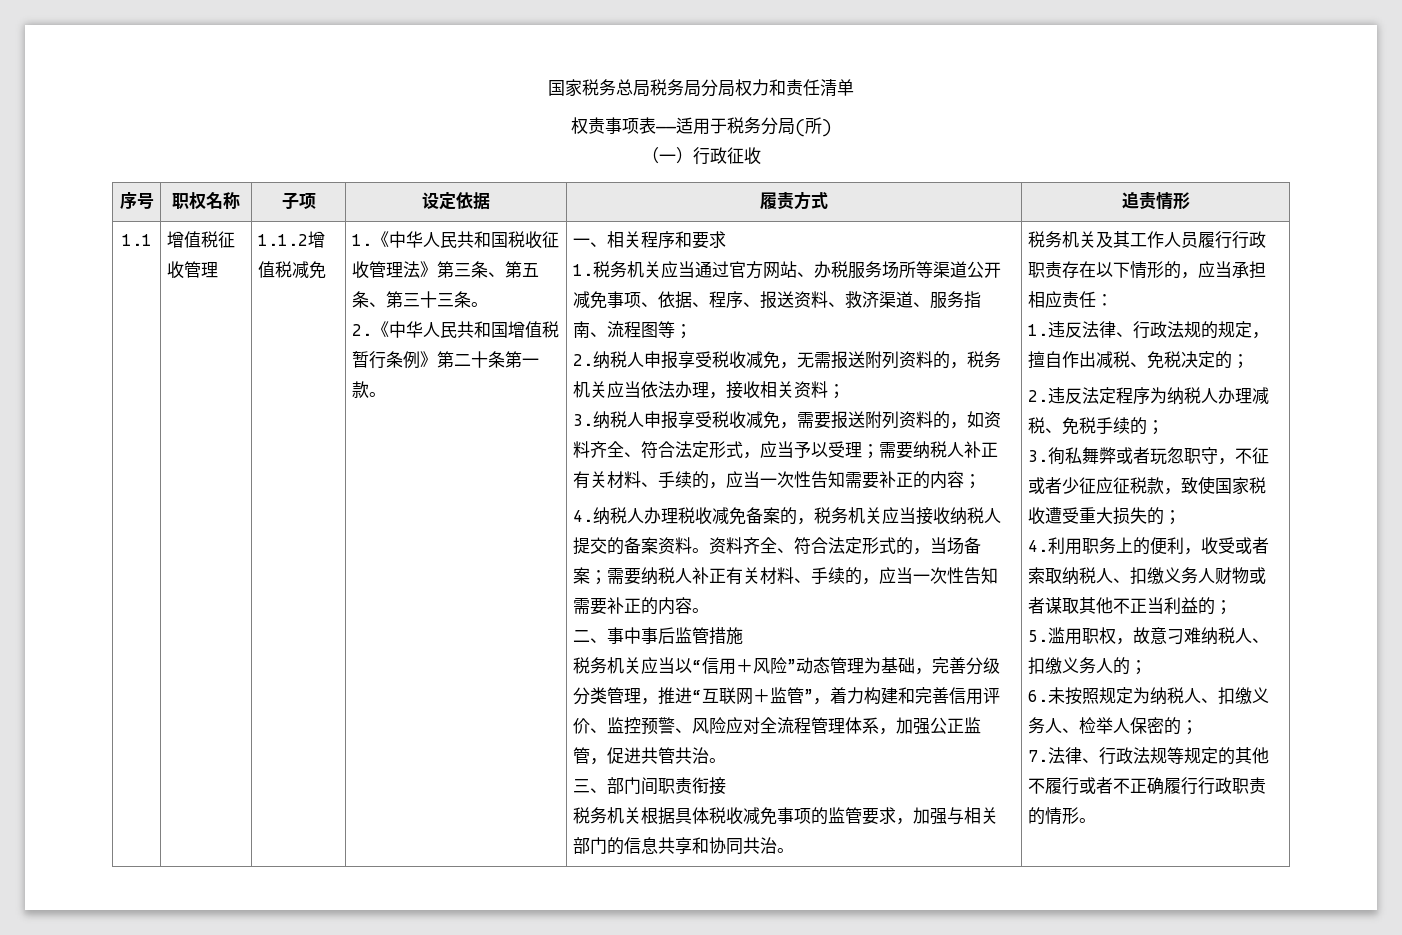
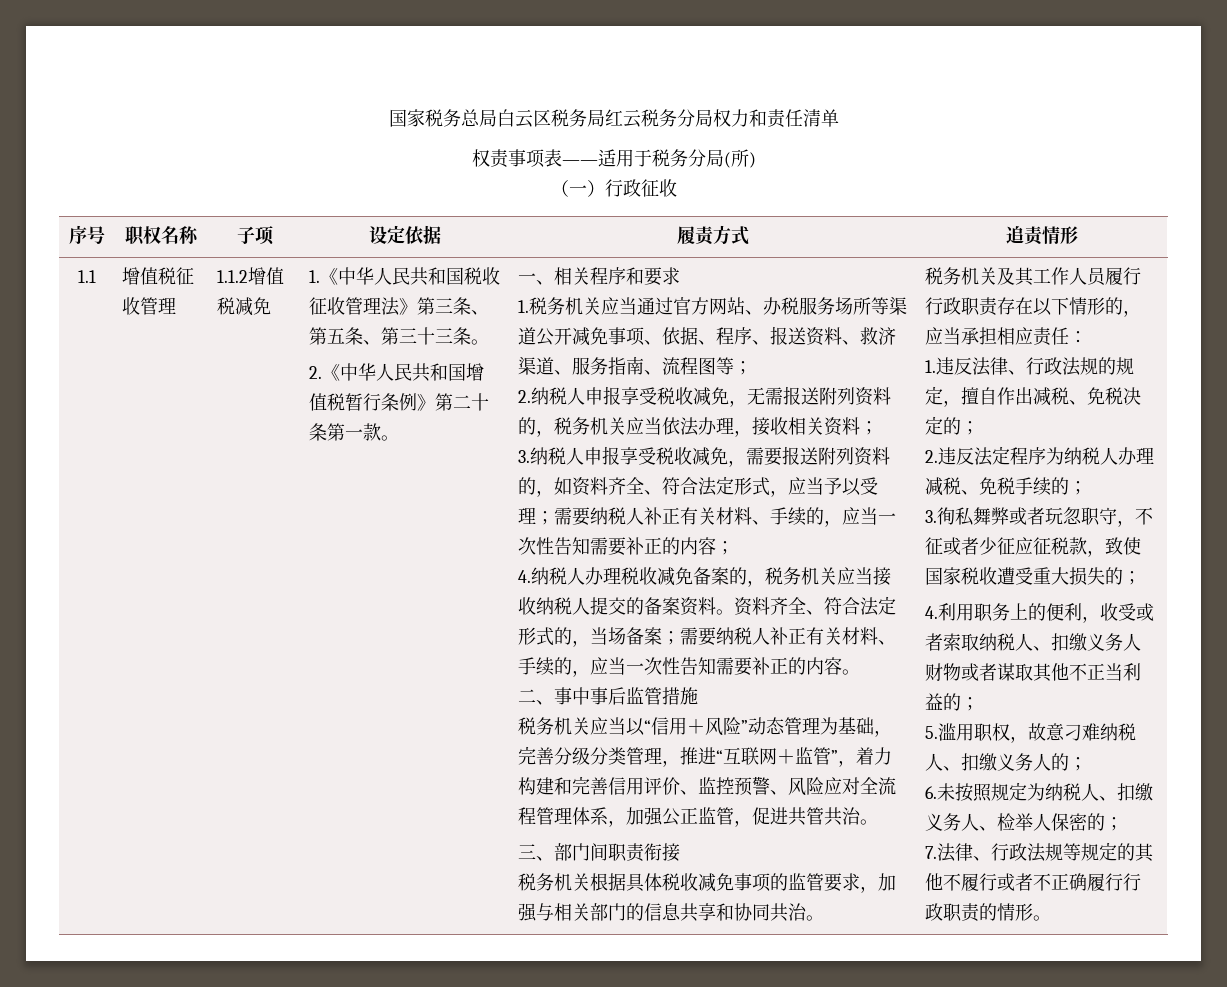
- 国家税务总局税务局分局权力和责任清单
+ 国家税务总局白云区税务局红云税务分局权力和责任清单

